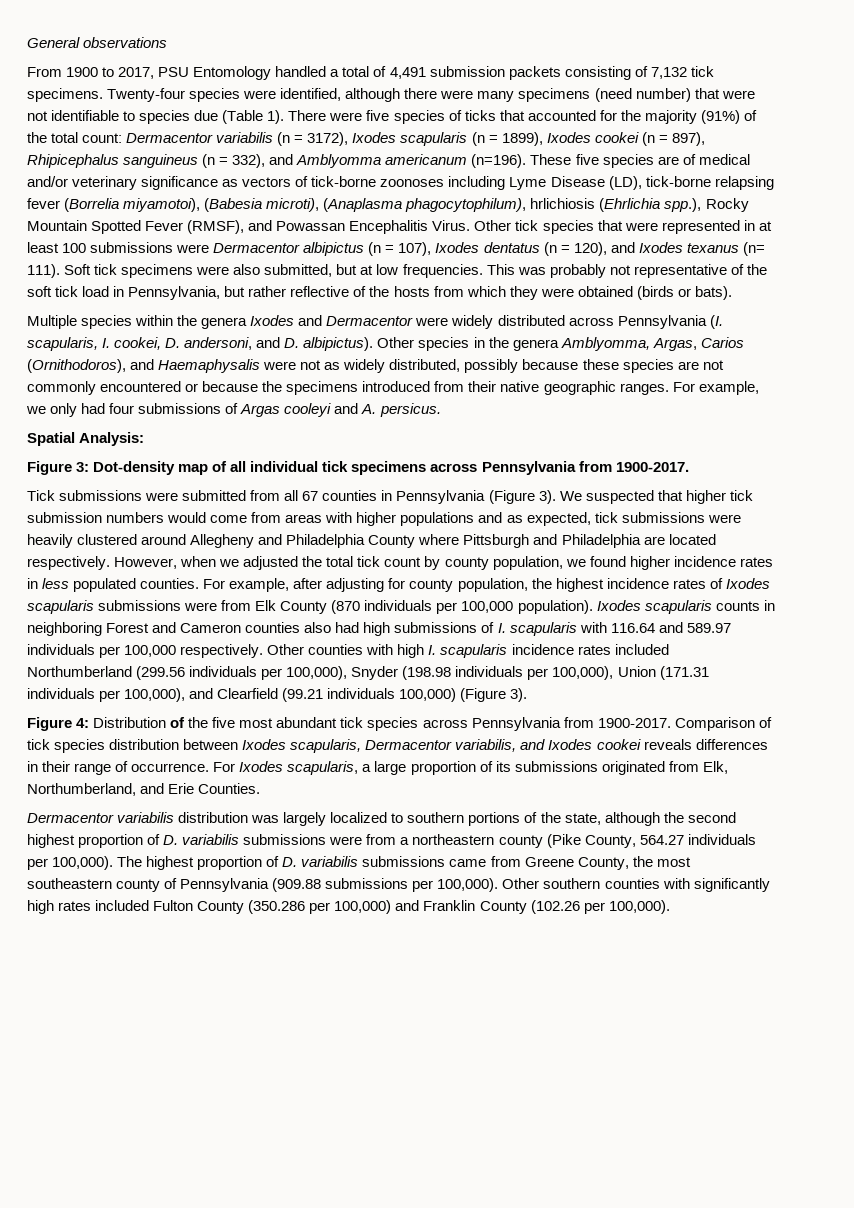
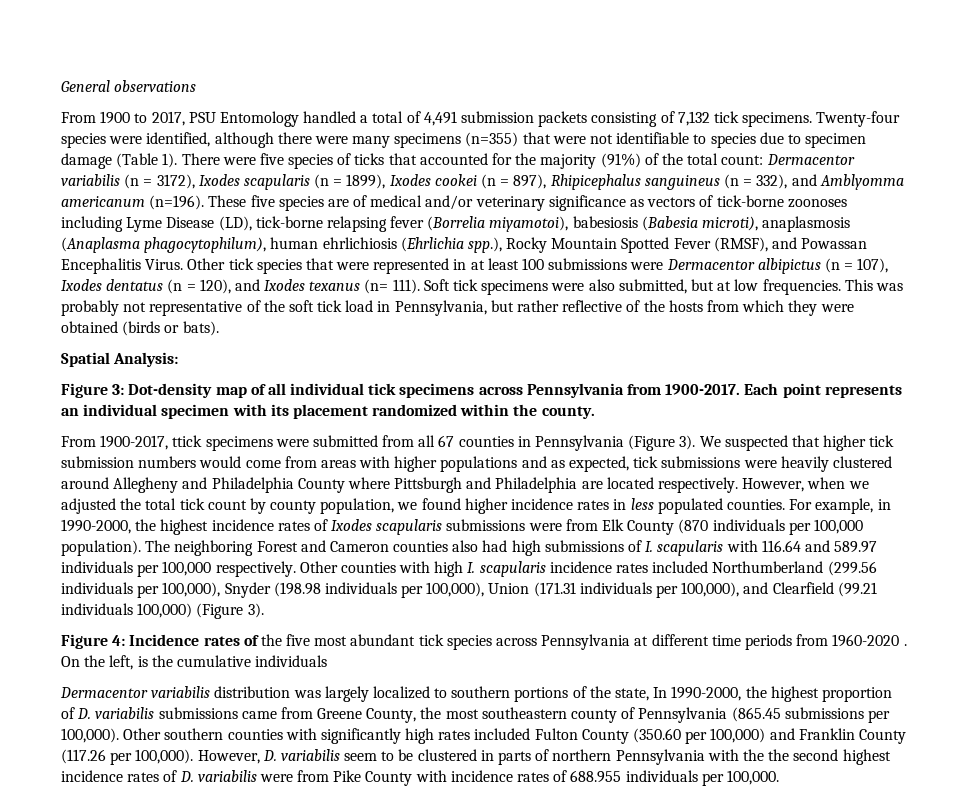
- Twenty-four species were identified, although there were many specimens (need number) that were not identifiable to species due (Table 1).
+ Twenty-four species were identified, although there were many specimens (n=355) that were not identifiable to species due to specimen damage (Table 1).
- These five species are of medical and/or veterinary significance as vectors of tick-borne zoonoses including Lyme Disease (LD), tick-borne relapsing fever (Borrelia miyamotoi), (Babesia microti), (Anaplasma phagocytophilum), hrlichiosis (Ehrlichia spp.), Rocky Mountain Spotted Fever (RMSF), and Powassan Encephalitis Virus.
+ These five species are of medical and/or veterinary significance as vectors of tick-borne zoonoses including Lyme Disease (LD), tick-borne relapsing fever (Borrelia miyamotoi), babesiosis (Babesia microti), anaplasmosis (Anaplasma phagocytophilum), human ehrlichiosis (Ehrlichia spp.), Rocky Mountain Spotted Fever (RMSF), and Powassan Encephalitis Virus.
- Multiple species within the genera Ixodes and Dermacentor were widely distributed across Pennsylvania (I. scapularis, I. cookei, D. andersoni, and D. albipictus). Other species in the genera Amblyomma, Argas, Carios (Ornithodoros), and Haemaphysalis were not as widely distributed, possibly because these species are not commonly encountered or because the specimens introduced from their native geographic ranges. For example, we only had four submissions of Argas cooleyi and A. persicus.
- Figure 3: Dot-density map of all individual tick specimens across Pennsylvania from 1900-2017.
- Tick submissions were submitted from all 67 counties in Pennsylvania (Figure 3).
+ Figure 3: Dot-density map of all individual tick specimens across Pennsylvania from 1900-2017. Each point represents an individual specimen with its placement randomized within the county.
+ From 1900-2017, ttick specimens were submitted from all 67 counties in Pennsylvania (Figure 3).
- For example, after adjusting for county population, the highest incidence rates of Ixodes scapularis submissions were from Elk County (870 individuals per 100,000 population).
+ For example, in 1990-2000, the highest incidence rates of Ixodes scapularis submissions were from Elk County (870 individuals per 100,000 population).
- Ixodes scapularis counts in neighboring Forest and Cameron counties also had high submissions of I. scapularis with 116.64 and 589.97 individuals per 100,000 respectively.
+ The neighboring Forest and Cameron counties also had high submissions of I. scapularis with 116.64 and 589.97 individuals per 100,000 respectively.
- Figure 4: Distribution of the five most abundant tick species across Pennsylvania from 1900-2017. Comparison of tick species distribution between Ixodes scapularis, Dermacentor variabilis, and Ixodes cookei reveals differences in their range of occurrence. For Ixodes scapularis, a large proportion of its submissions originated from Elk, Northumberland, and Erie Counties.
+ Figure 4: Incidence rates of the five most abundant tick species across Pennsylvania at different time periods from 1960-2020 . On the left, is the cumulative individuals
- Dermacentor variabilis distribution was largely localized to southern portions of the state, although the second highest proportion of D. variabilis submissions were from a northeastern county (Pike County, 564.27 individuals per 100,000). The highest proportion of D. variabilis submissions came from Greene County, the most southeastern county of Pennsylvania (909.88 submissions per 100,000).
+ Dermacentor variabilis distribution was largely localized to southern portions of the state, In 1990-2000, the highest proportion of D. variabilis submissions came from Greene County, the most southeastern county of Pennsylvania (865.45 submissions per 100,000).
- Other southern counties with significantly high rates included Fulton County (350.286 per 100,000) and Franklin County (102.26 per 100,000).
+ Other southern counties with significantly high rates included Fulton County (350.60 per 100,000) and Franklin County (117.26 per 100,000). However, D. variabilis seem to be clustered in parts of northern Pennsylvania with the the second highest incidence rates of D. variabilis were from Pike County with incidence rates of 688.955 individuals per 100,000.

